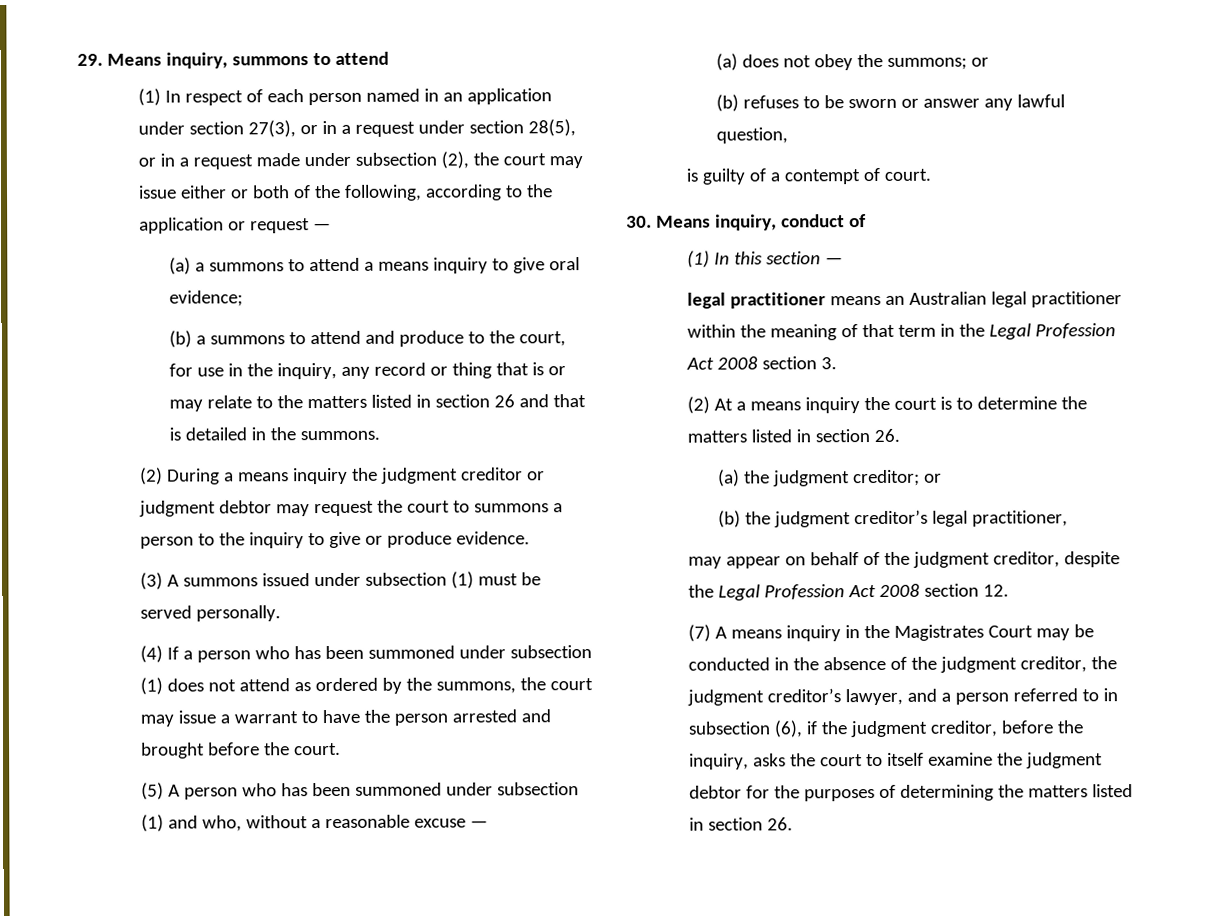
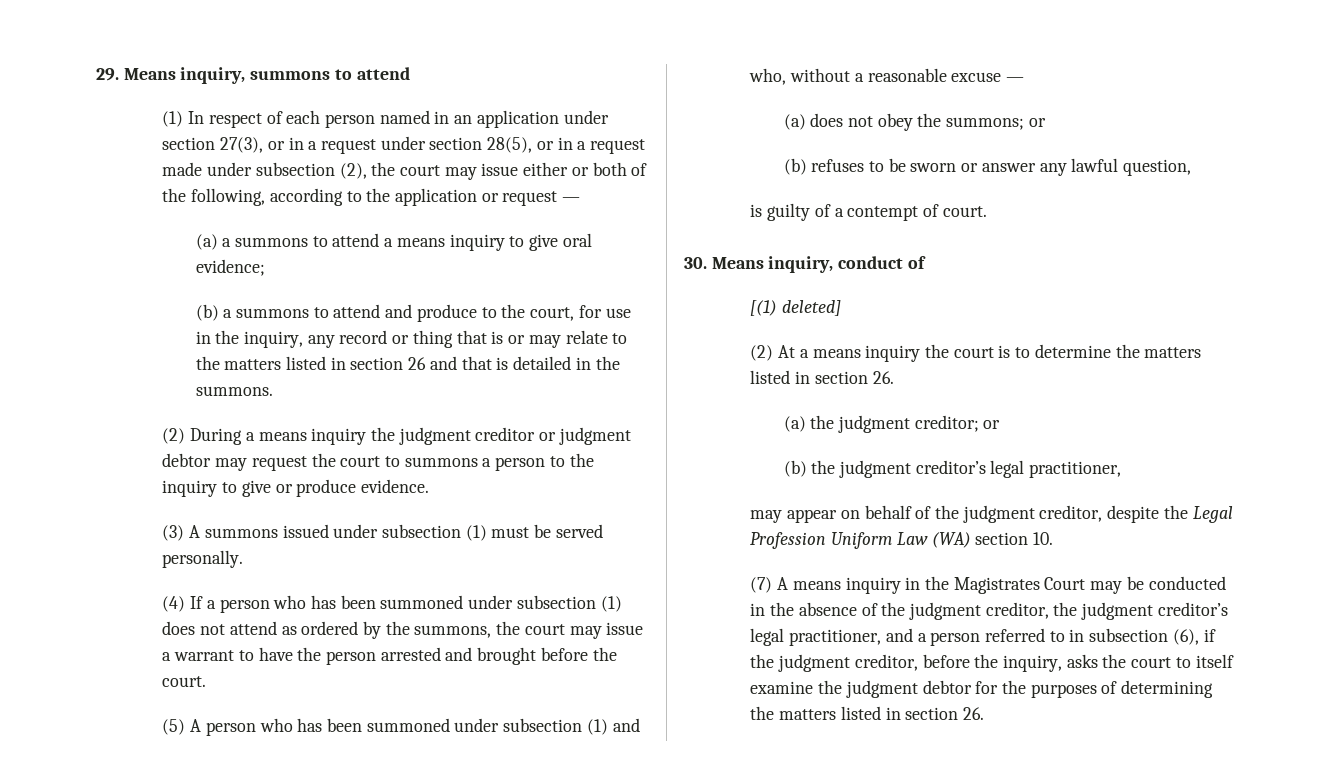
- (1) In this section —
- legal practitioner means an Australian legal practitioner within the meaning of that term in the Legal Profession Act 2008 section 3.
+ [(1) deleted]
- may appear on behalf of the judgment creditor, despite the Legal Profession Act 2008 section 12.
+ may appear on behalf of the judgment creditor, despite the Legal Profession Uniform Law (WA) section 10.
- (7) A means inquiry in the Magistrates Court may be conducted in the absence of the judgment creditor, the judgment creditor’s lawyer, and a person referred to in subsection (6), if the judgment creditor, before the inquiry, asks the court to itself examine the judgment debtor for the purposes of determining the matters listed in section 26.
+ (7) A means inquiry in the Magistrates Court may be conducted in the absence of the judgment creditor, the judgment creditor’s legal practitioner, and a person referred to in subsection (6), if the judgment creditor, before the inquiry, asks the court to itself examine the judgment debtor for the purposes of determining the matters listed in section 26.

